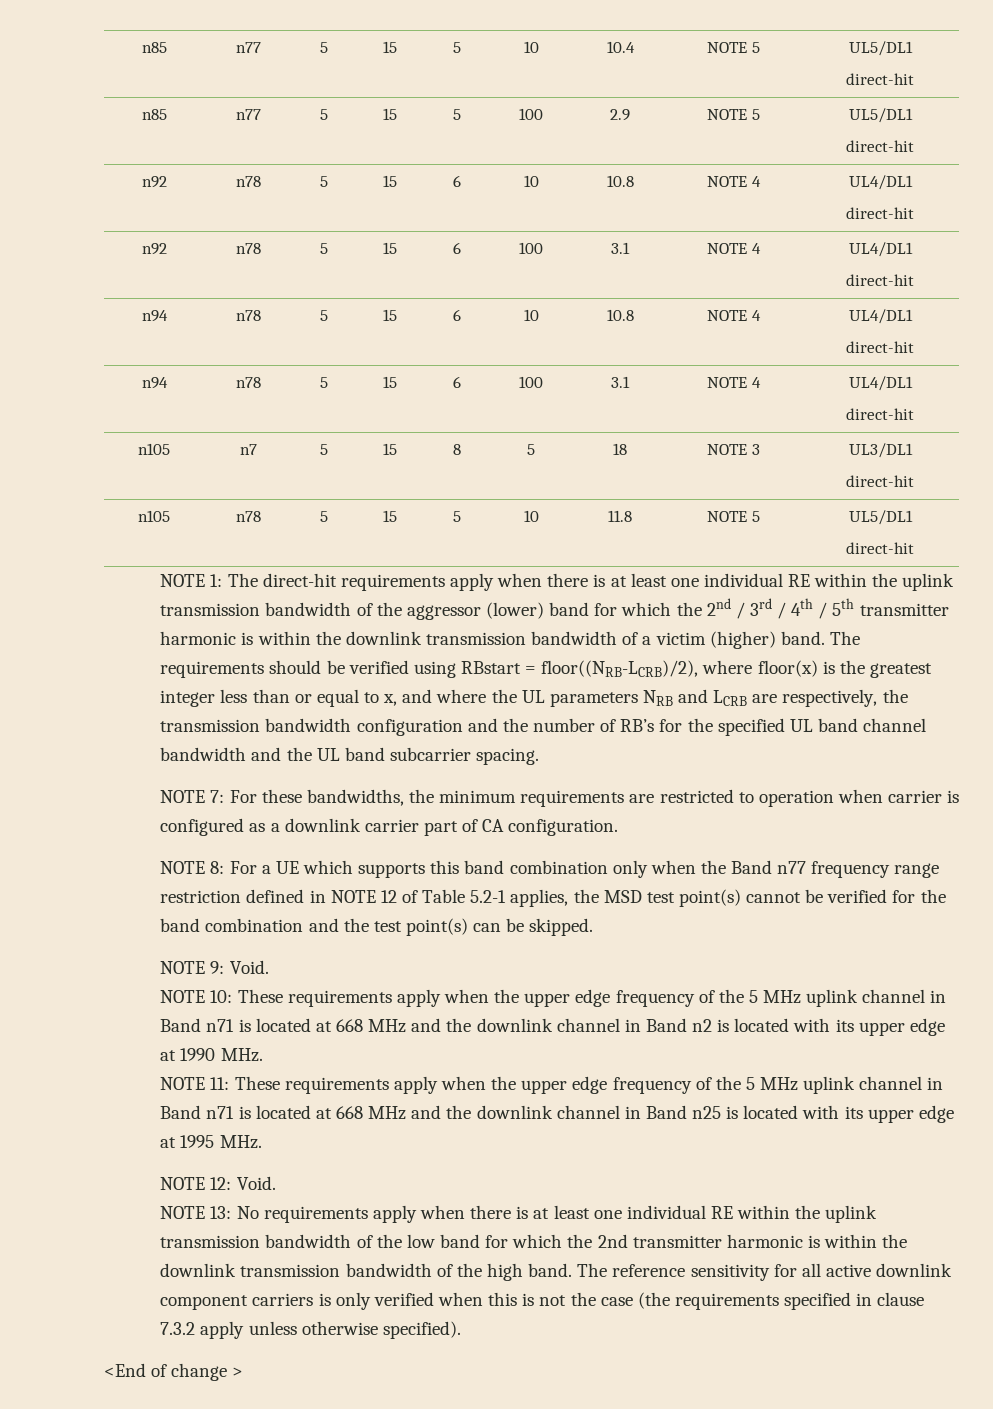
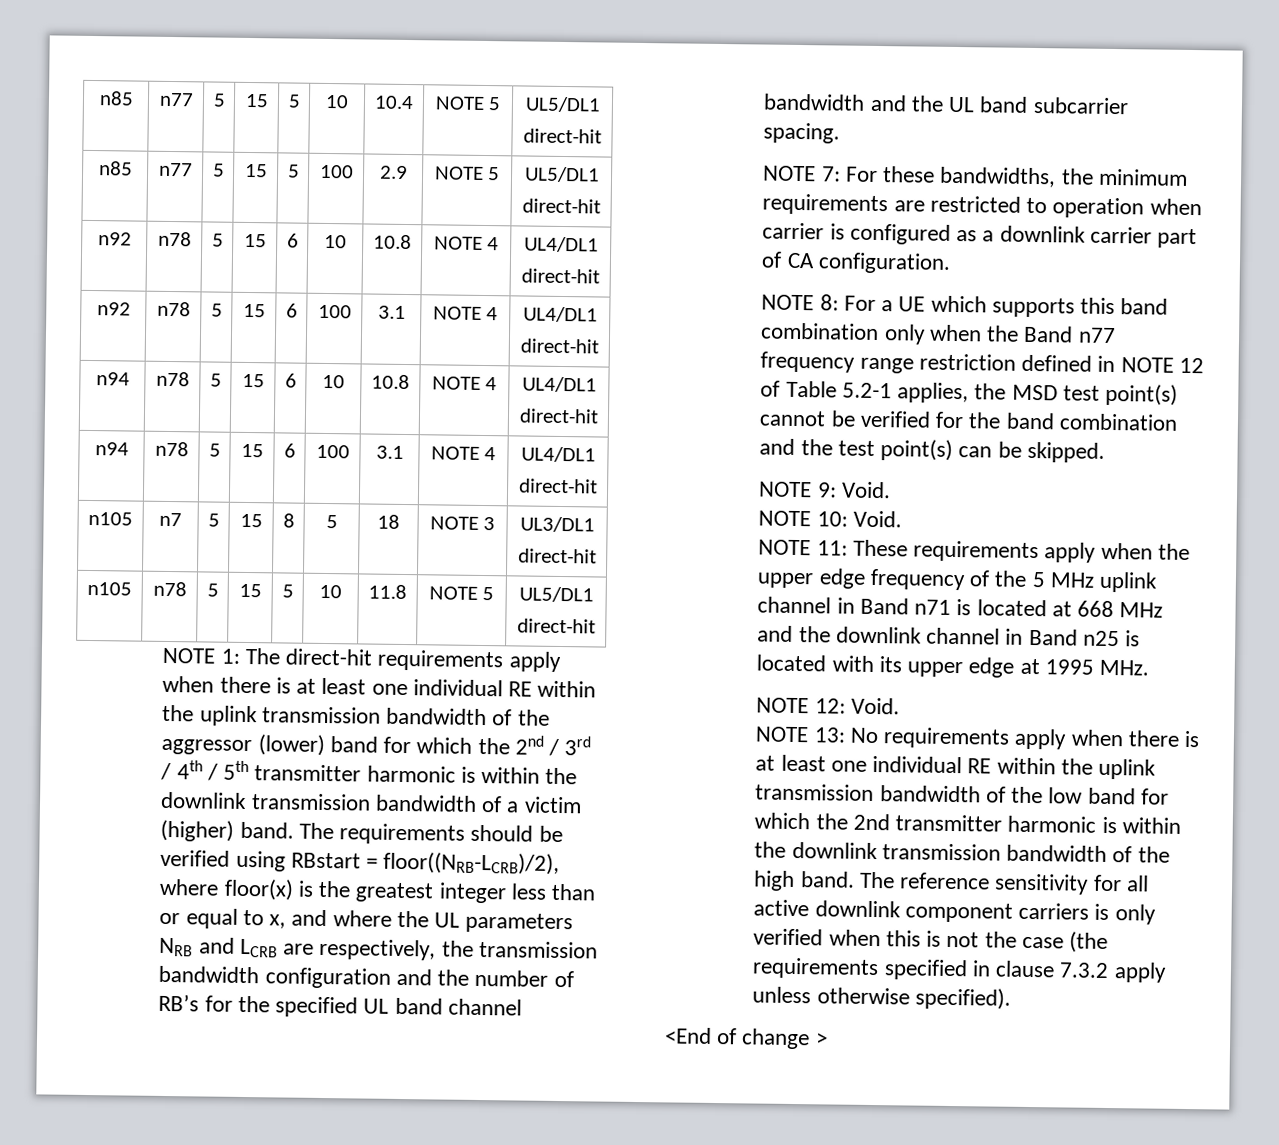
- NOTE 10: These requirements apply when the upper edge frequency of the 5 MHz uplink channel in Band n71 is located at 668 MHz and the downlink channel in Band n2 is located with its upper edge at 1990 MHz.
+ NOTE 10: Void.

